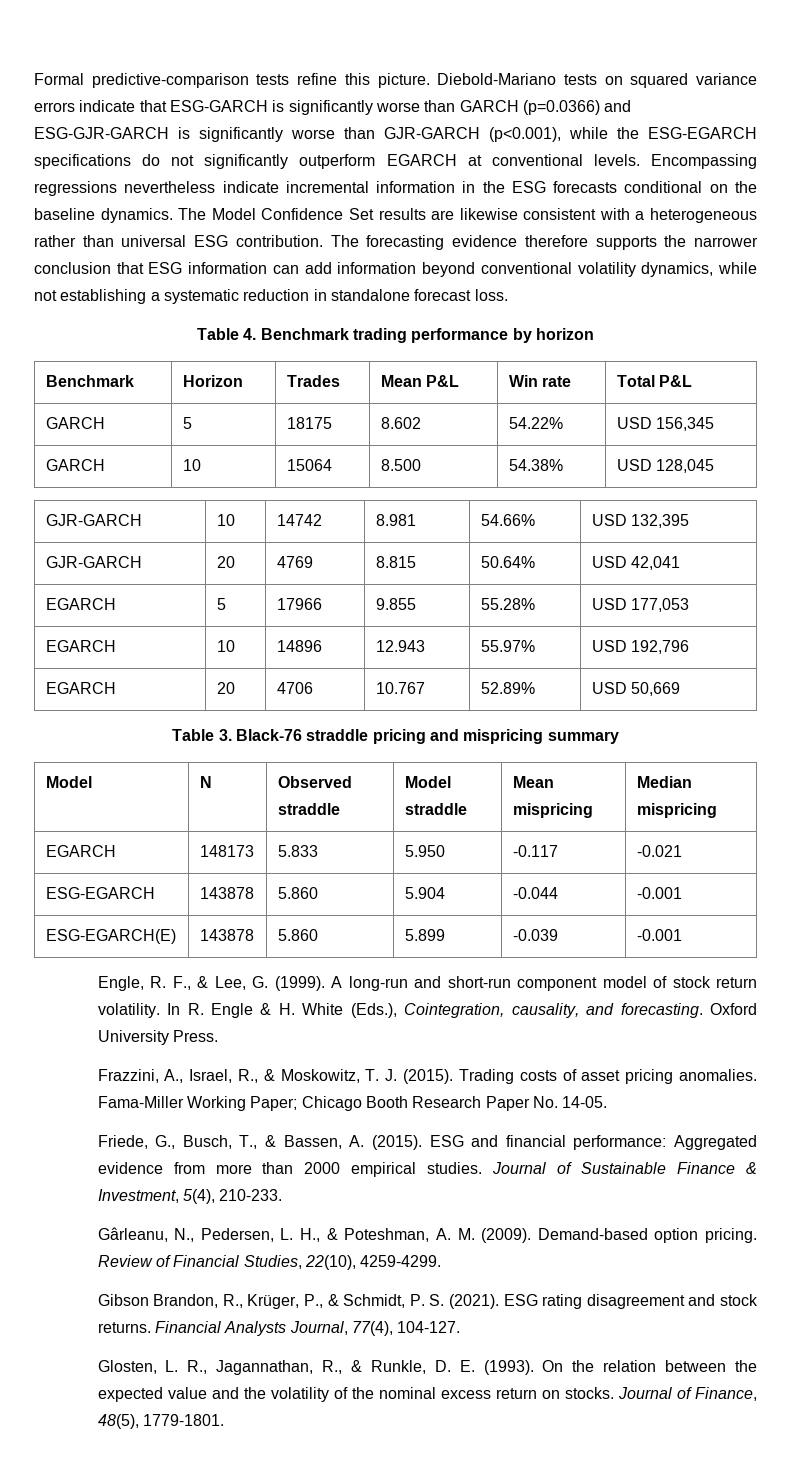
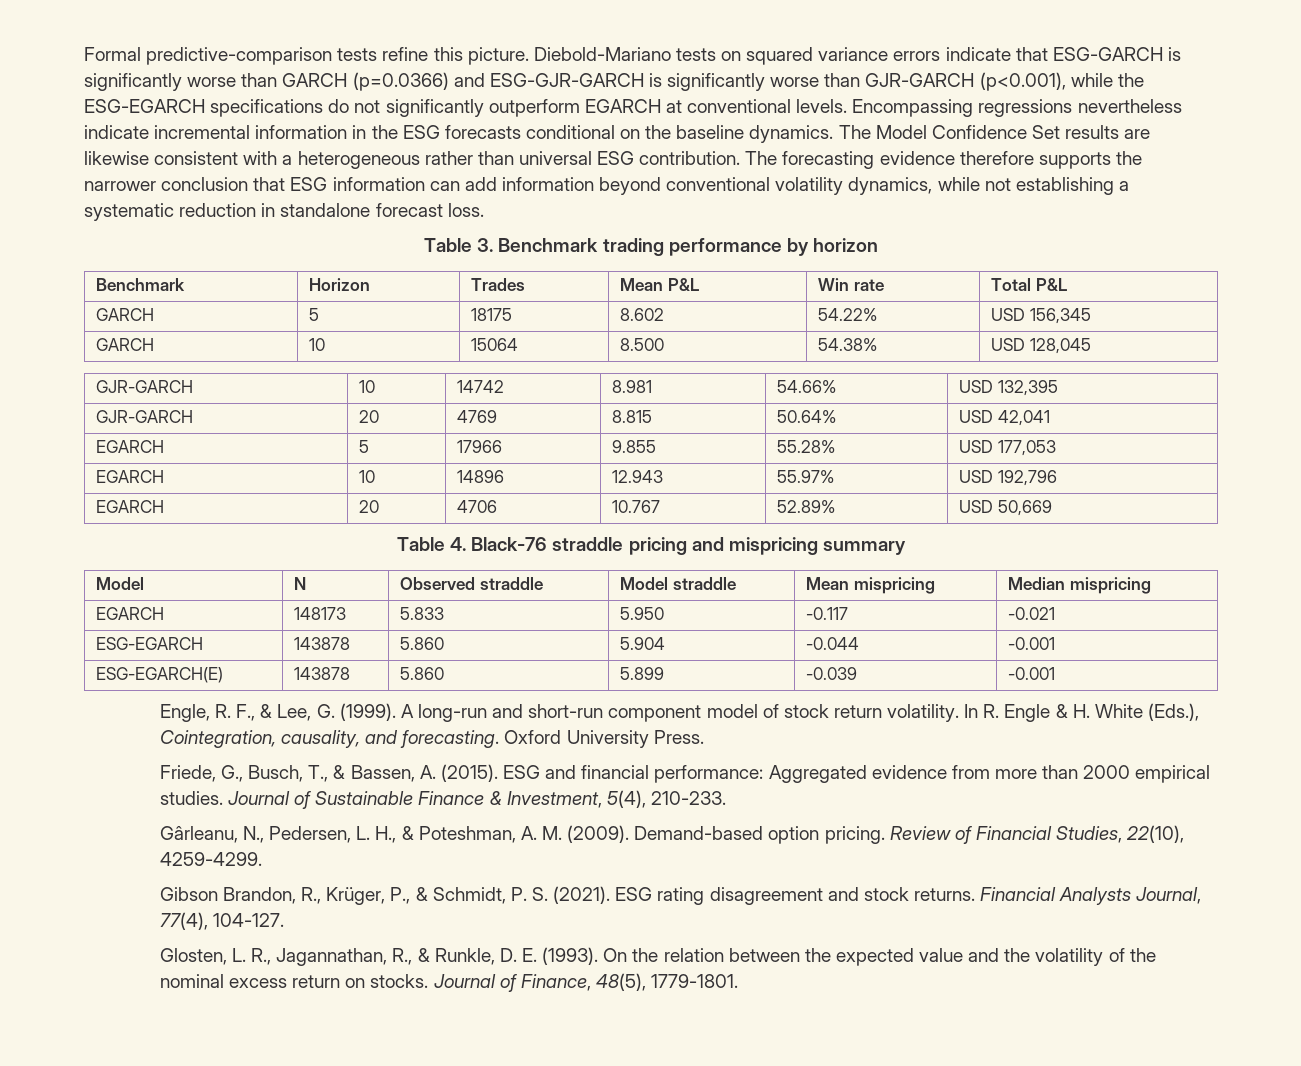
- Table 4. Benchmark trading performance by horizon
+ Table 3. Benchmark trading performance by horizon
- Table 3. Black-76 straddle pricing and mispricing summary
+ Table 4. Black-76 straddle pricing and mispricing summary
- Frazzini, A., Israel, R., & Moskowitz, T. J. (2015). Trading costs of asset pricing anomalies. Fama-Miller Working Paper; Chicago Booth Research Paper No. 14-05.

